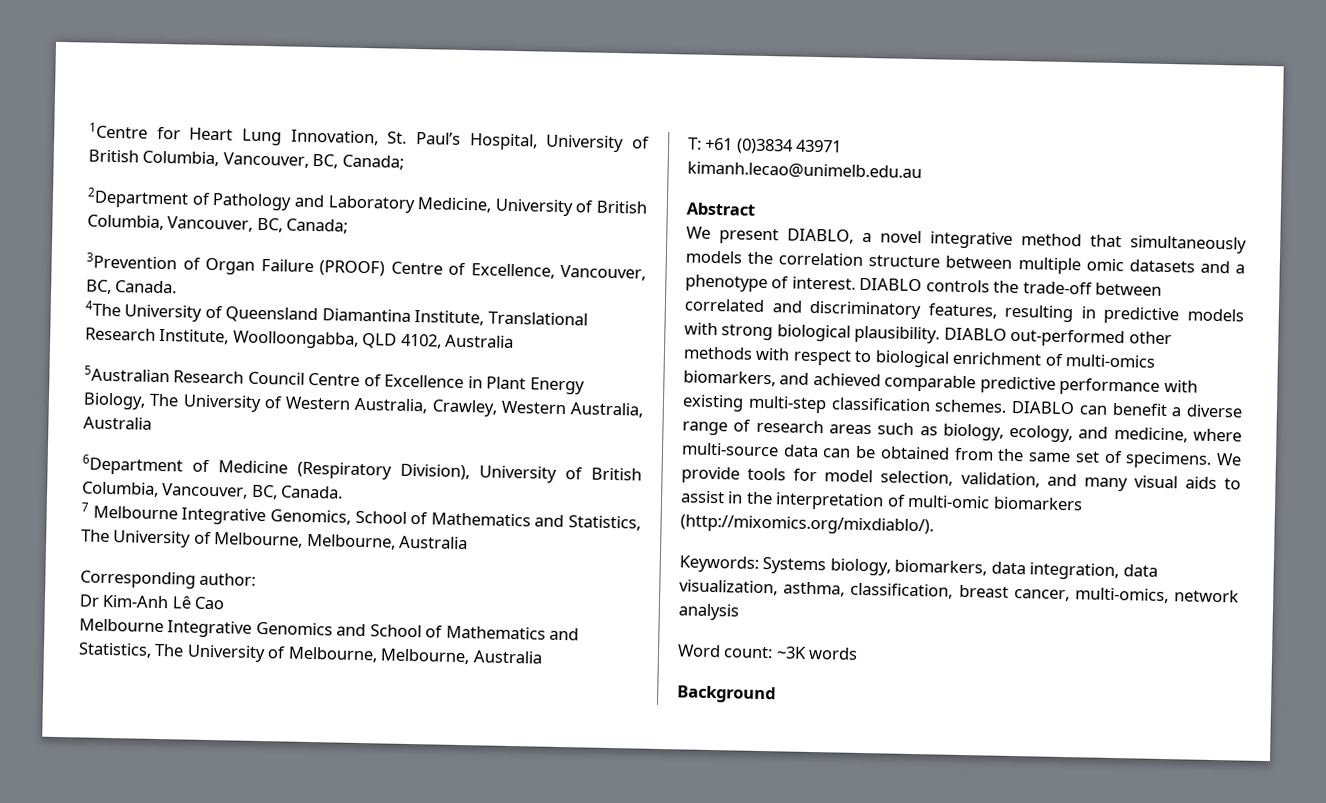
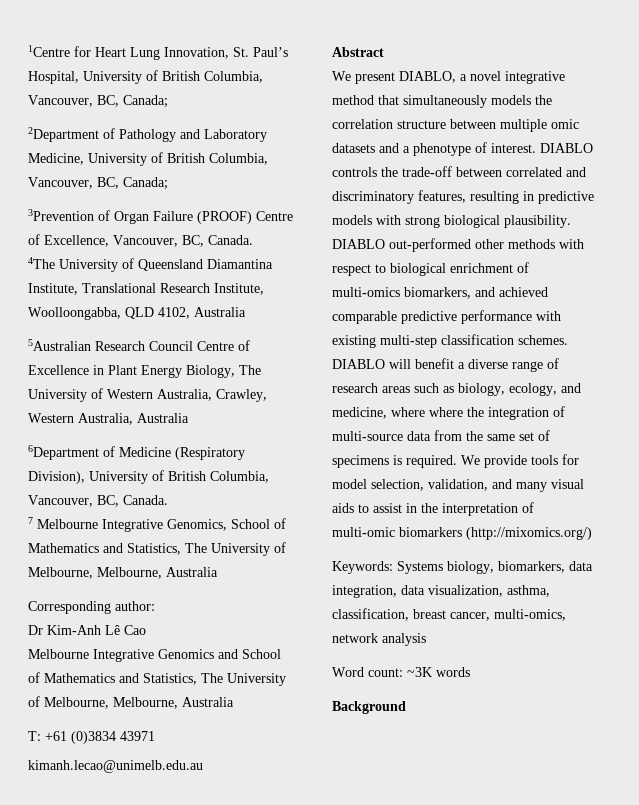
- DIABLO can benefit a diverse range of research areas such as biology, ecology, and medicine, where multi-source data can be obtained from the same set of specimens.
+ DIABLO will benefit a diverse range of research areas such as biology, ecology, and medicine, where where the integration of multi-source data from the same set of specimens is required.
- We provide tools for model selection, validation, and many visual aids to assist in the interpretation of multi-omic biomarkers (http://mixomics.org/mixdiablo/).
+ We provide tools for model selection, validation, and many visual aids to assist in the interpretation of multi-omic biomarkers (http://mixomics.org/)

